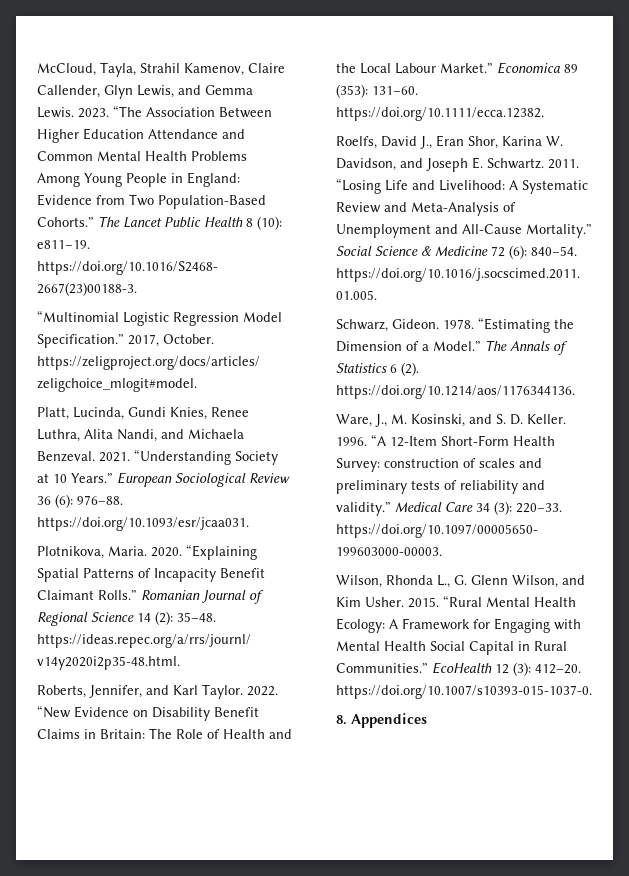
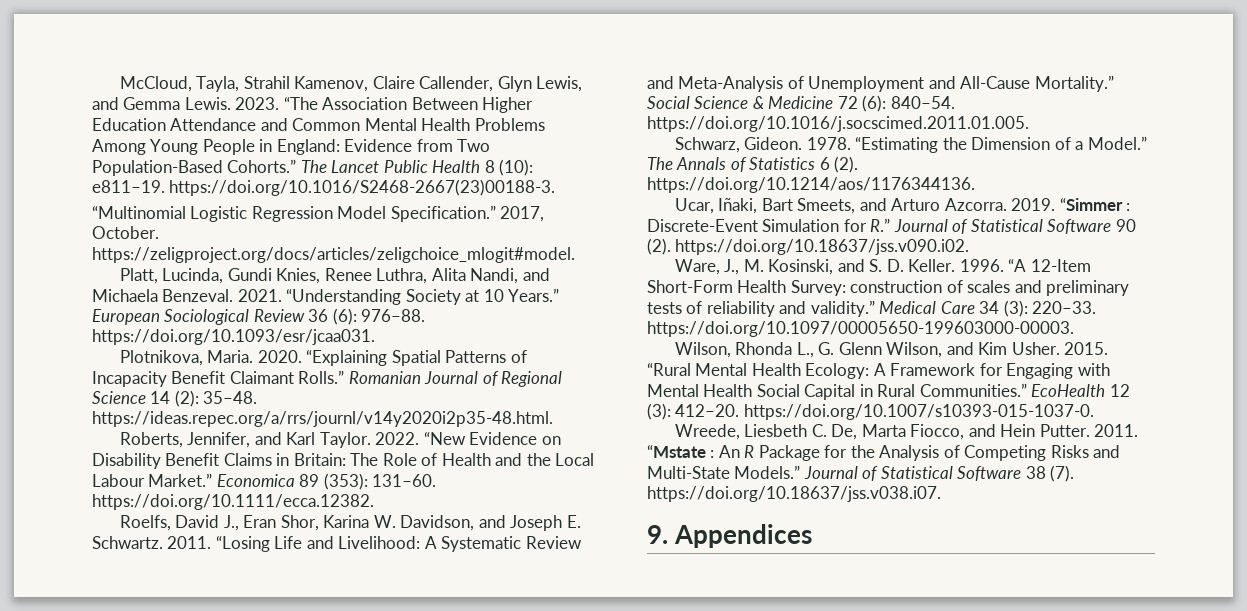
+ Ucar, Iñaki, Bart Smeets, and Arturo Azcorra. 2019. “Simmer : Discrete-Event Simulation for R.” Journal of Statistical Software 90 (2). https://doi.org/10.18637/jss.v090.i02.
- 8. Appendices
+ Wreede, Liesbeth C. De, Marta Fiocco, and Hein Putter. 2011. “Mstate : An R Package for the Analysis of Competing Risks and Multi-State Models.” Journal of Statistical Software 38 (7). https://doi.org/10.18637/jss.v038.i07.
+ 9. Appendices

